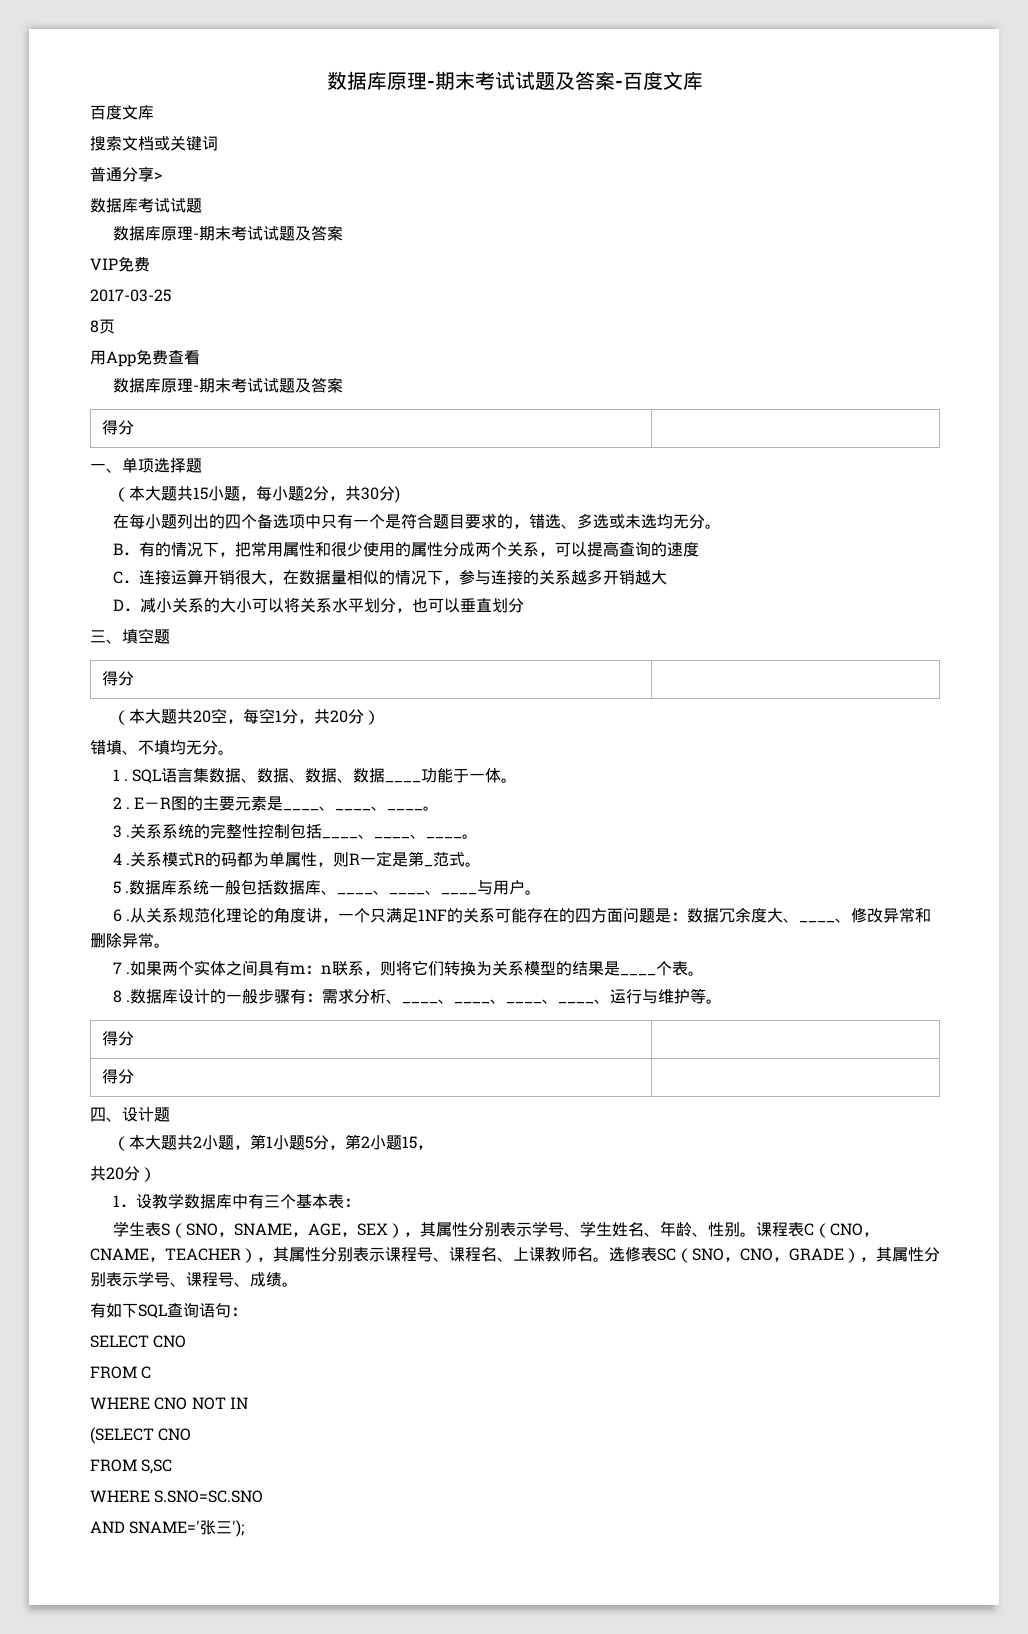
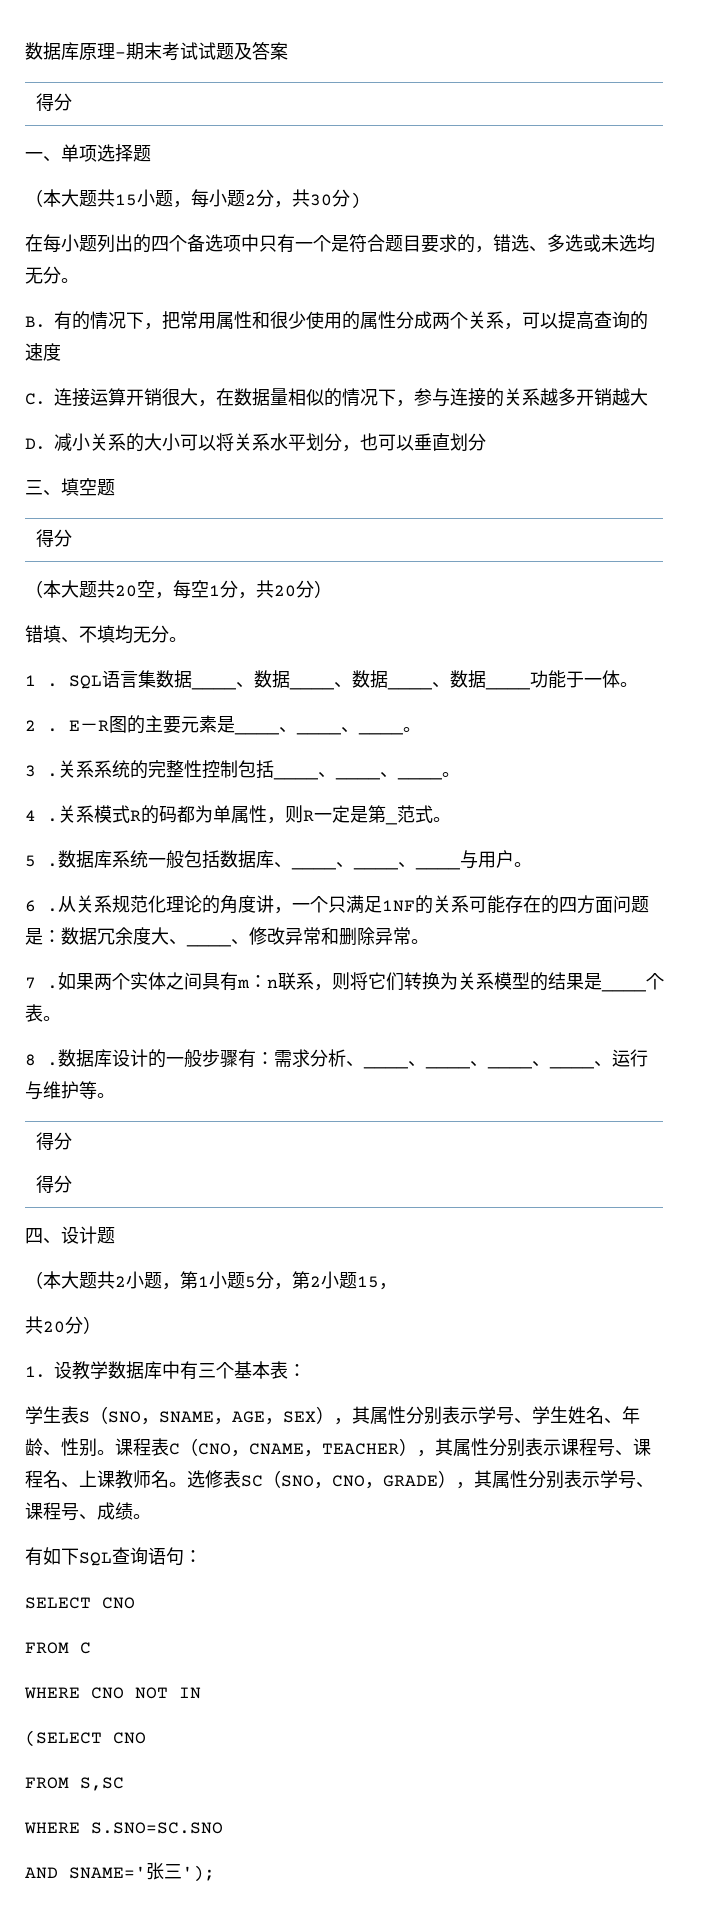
- 数据库原理-期末考试试题及答案-百度文库
- 百度文库
- 搜索文档或关键词
- 普通分享>
- 数据库考试试题
- 数据库原理-期末考试试题及答案
- VIP免费
- 2017-03-25
- 8页
- 用App免费查看
- SQL语言集数据、数据、数据、数据____功能于一体。
+ SQL语言集数据____、数据____、数据____、数据____功能于一体。

